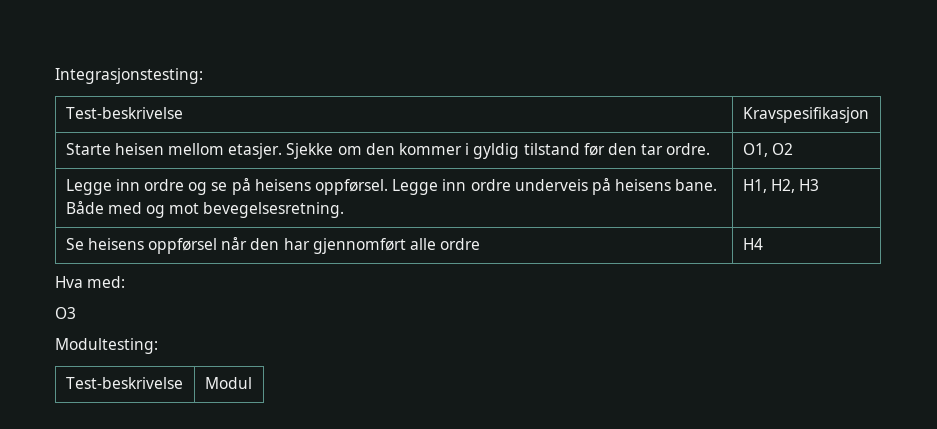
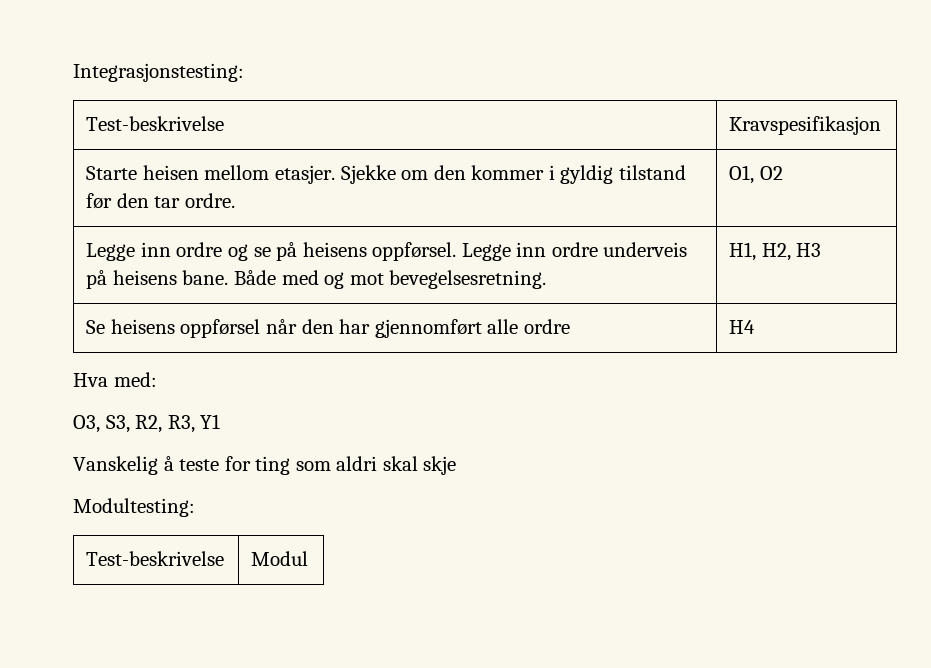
- O3
+ O3, S3, R2, R3, Y1
+ Vanskelig å teste for ting som aldri skal skje

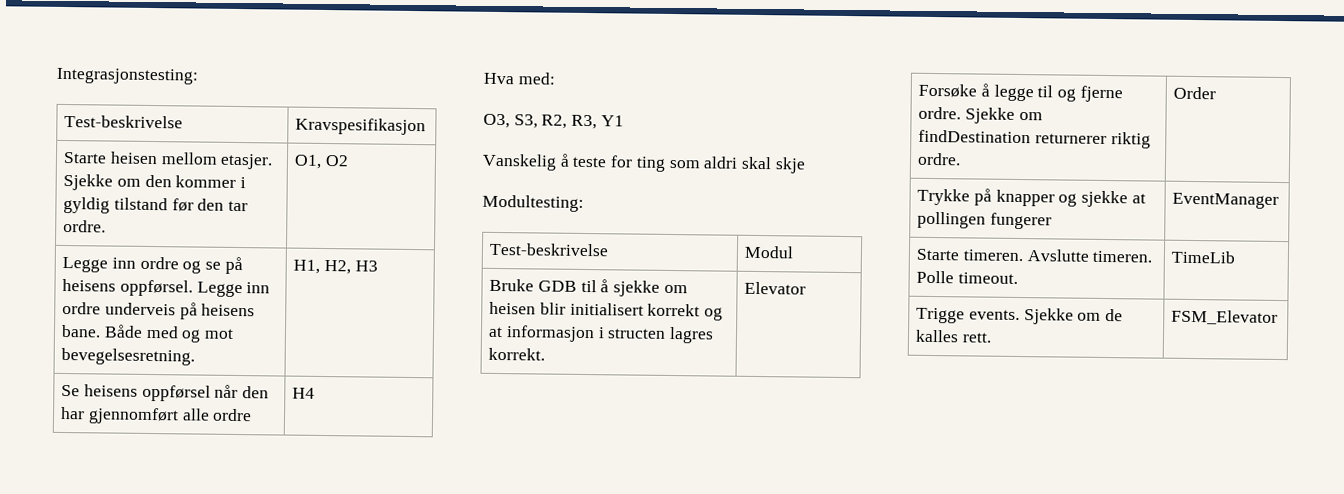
+ Bruke GDB til å sjekke om heisen blir initialisert korrekt og at informasjon i structen lagres korrekt. | Elevator
+ Forsøke å legge til og fjerne ordre. Sjekke om findDestination returnerer riktig ordre. | Order
+ Trykke på knapper og sjekke at pollingen fungerer | EventManager
+ Starte timeren. Avslutte timeren. Polle timeout. | TimeLib
+ Trigge events. Sjekke om de kalles rett. | FSM_Elevator

